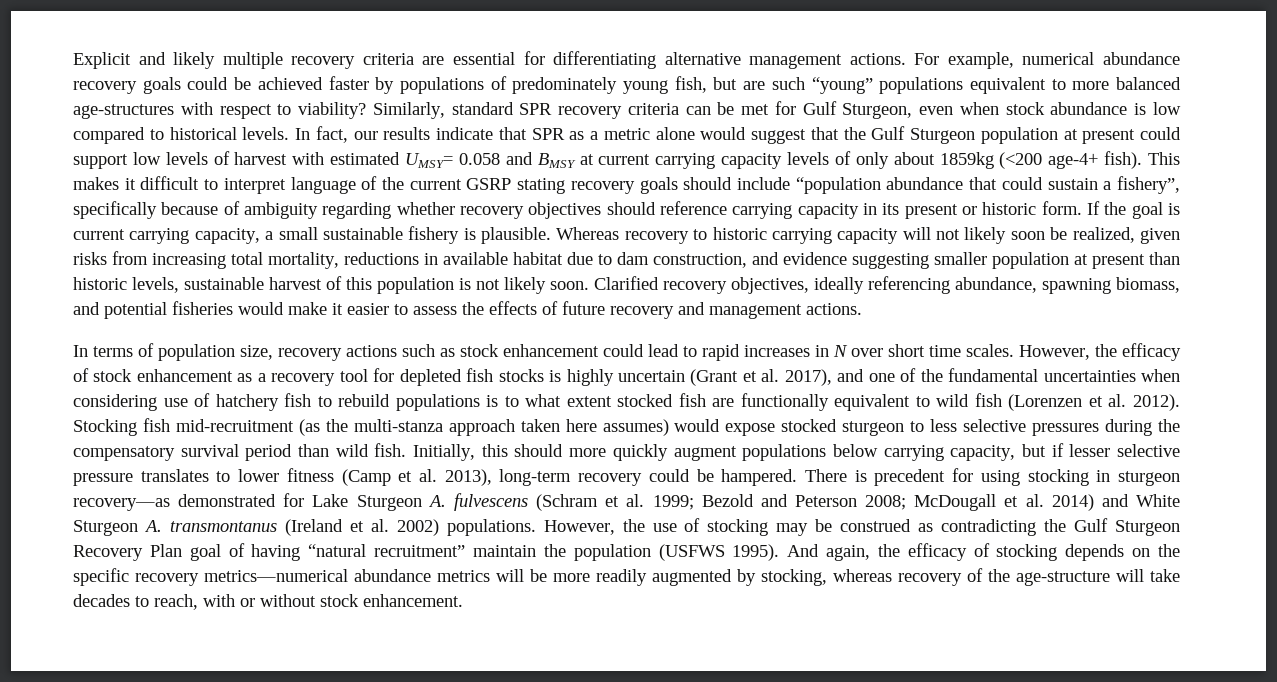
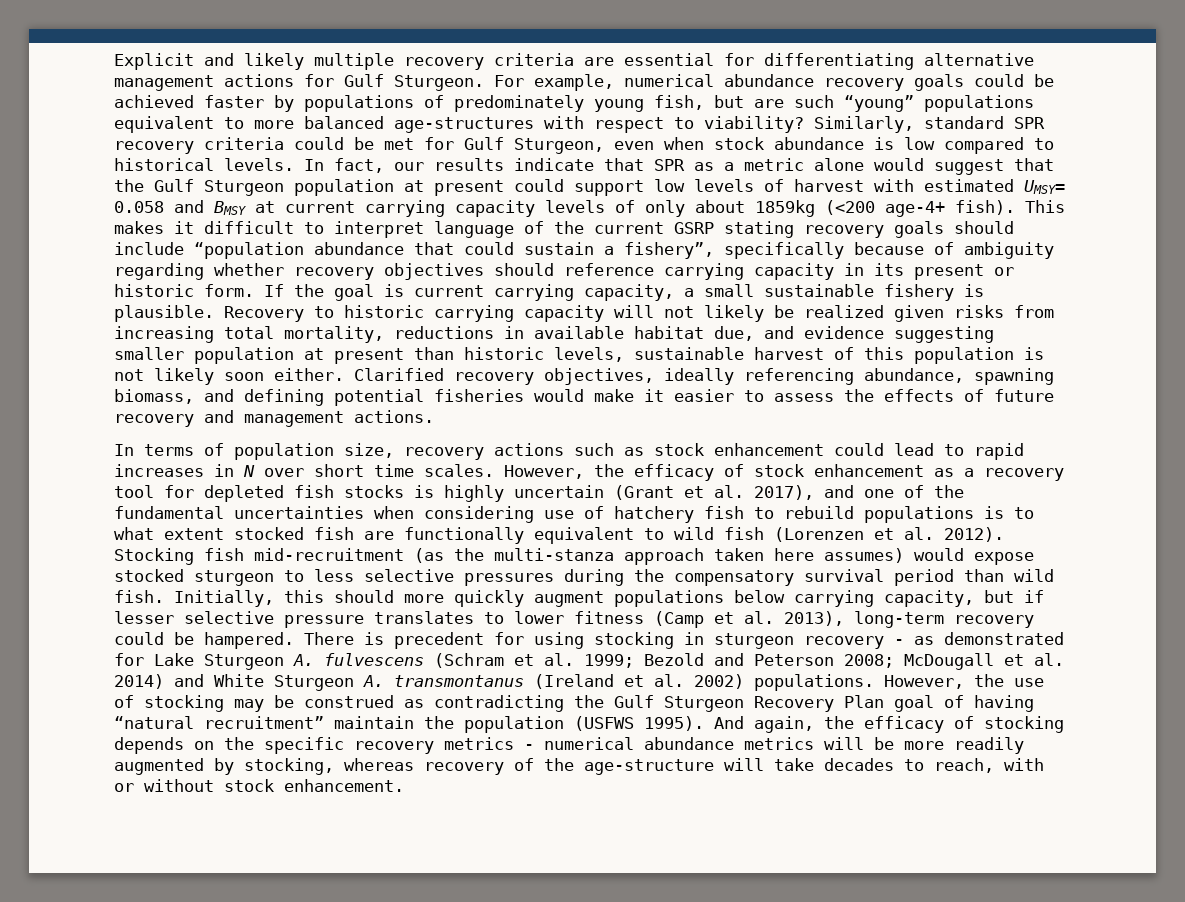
- Explicit and likely multiple recovery criteria are essential for differentiating alternative management actions.
+ Explicit and likely multiple recovery criteria are essential for differentiating alternative management actions for Gulf Sturgeon.
- Similarly, standard SPR recovery criteria can be met for Gulf Sturgeon, even when stock abundance is low compared to historical levels.
+ Similarly, standard SPR recovery criteria could be met for Gulf Sturgeon, even when stock abundance is low compared to historical levels.
- Whereas recovery to historic carrying capacity will not likely soon be realized, given risks from increasing total mortality, reductions in available habitat due to dam construction, and evidence suggesting smaller population at present than historic levels, sustainable harvest of this population is not likely soon.
+ Recovery to historic carrying capacity will not likely be realized given risks from increasing total mortality, reductions in available habitat due, and evidence suggesting smaller population at present than historic levels, sustainable harvest of this population is not likely soon either.
- Clarified recovery objectives, ideally referencing abundance, spawning biomass, and potential fisheries would make it easier to assess the effects of future recovery and management actions.
+ Clarified recovery objectives, ideally referencing abundance, spawning biomass, and defining potential fisheries would make it easier to assess the effects of future recovery and management actions.
- There is precedent for using stocking in sturgeon recovery—as demonstrated for Lake Sturgeon A. fulvescens (Schram et al. 1999; Bezold and Peterson 2008; McDougall et al. 2014) and White Sturgeon A. transmontanus (Ireland et al. 2002) populations.
+ There is precedent for using stocking in sturgeon recovery - as demonstrated for Lake Sturgeon A. fulvescens (Schram et al. 1999; Bezold and Peterson 2008; McDougall et al. 2014) and White Sturgeon A. transmontanus (Ireland et al. 2002) populations.
- And again, the efficacy of stocking depends on the specific recovery metrics—numerical abundance metrics will be more readily augmented by stocking, whereas recovery of the age-structure will take decades to reach, with or without stock enhancement.
+ And again, the efficacy of stocking depends on the specific recovery metrics - numerical abundance metrics will be more readily augmented by stocking, whereas recovery of the age-structure will take decades to reach, with or without stock enhancement.

